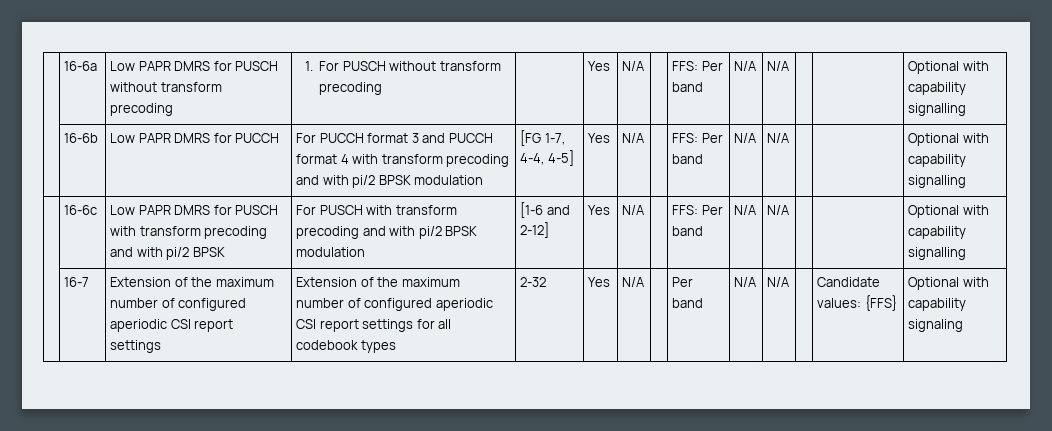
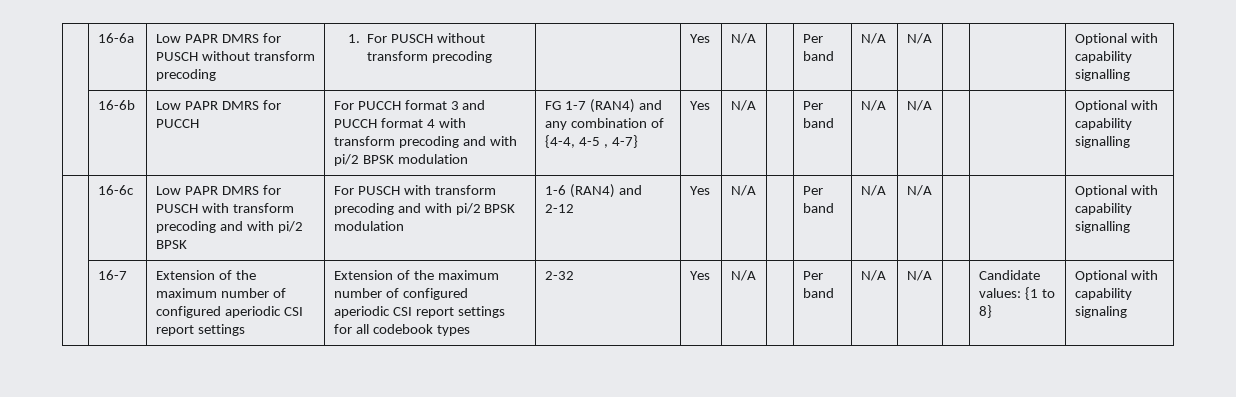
- | 16-6a | Low PAPR DMRS for PUSCH without transform precoding | 1. For PUSCH without transform precoding | | Yes | N/A | | FFS: Per band | N/A | N/A | | | Optional with capability signalling
+ | 16-6a | Low PAPR DMRS for PUSCH without transform precoding | 1. For PUSCH without transform precoding | | Yes | N/A | | Per band | N/A | N/A | | | Optional with capability signalling
- [FG 1-7, 4-4, 4-5] | Yes | N/A | | FFS: Per band
+ FG 1-7 (RAN4) and any combination of {4-4, 4-5 , 4-7} | Yes | N/A | | Per band
- | 16-6c | Low PAPR DMRS for PUSCH with transform precoding and with pi/2 BPSK | For PUSCH with transform precoding and with pi/2 BPSK modulation | [1-6 and 2-12] | Yes | N/A | | FFS: Per band | N/A | N/A | | | Optional with capability signalling
+ | 16-6c | Low PAPR DMRS for PUSCH with transform precoding and with pi/2 BPSK | For PUSCH with transform precoding and with pi/2 BPSK modulation | 1-6 (RAN4) and 2-12 | Yes | N/A | | Per band | N/A | N/A | | | Optional with capability signalling
- Candidate values: {FFS}
+ Candidate values: {1 to 8}

